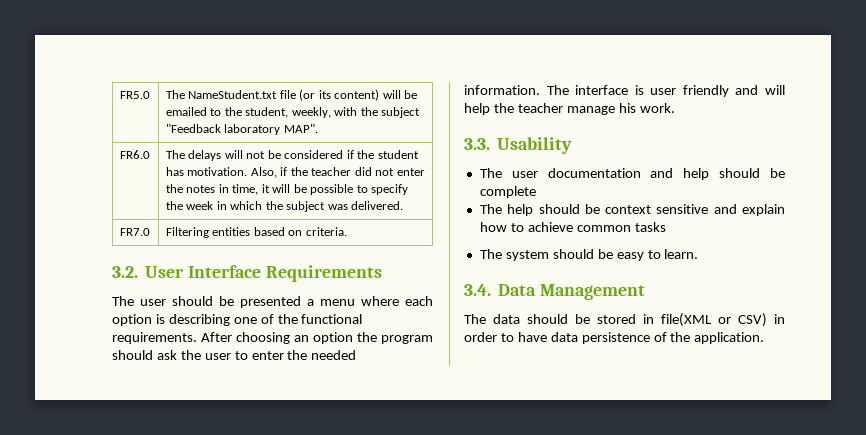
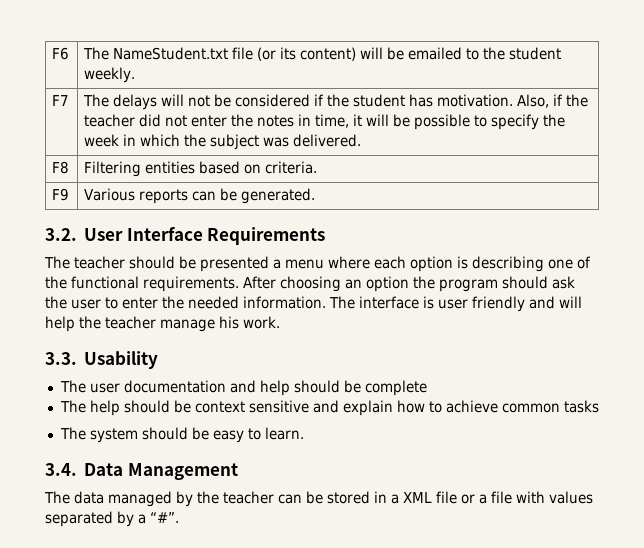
- FR5.0 | The NameStudent.txt file (or its content) will be emailed to the student, weekly, with the subject "Feedback laboratory MAP".
- FR6.0 | The delays will not be considered if the student has motivation. Also, if the teacher did not enter the notes in time, it will be possible to specify the week in which the subject was delivered.
+ F6 | The NameStudent.txt file (or its content) will be emailed to the student weekly.
+ F7 | The delays will not be considered if the student has motivation. Also, if the teacher did not enter the notes in time, it will be possible to specify the week in which the subject was delivered.
- FR7.0 | Filtering entities based on criteria.
+ F8 | Filtering entities based on criteria.
+ F9 | Various reports can be generated.
- The user should be presented a menu where each option is describing one of the functional requirements.
+ The teacher should be presented a menu where each option is describing one of the functional requirements.
- The data should be stored in file(XML or CSV) in order to have data persistence of the application.
+ The data managed by the teacher can be stored in a XML file or a file with values separated by a “#”.

